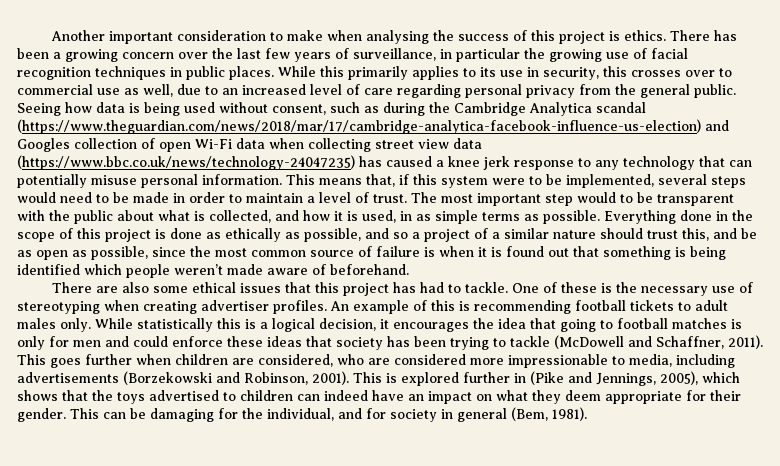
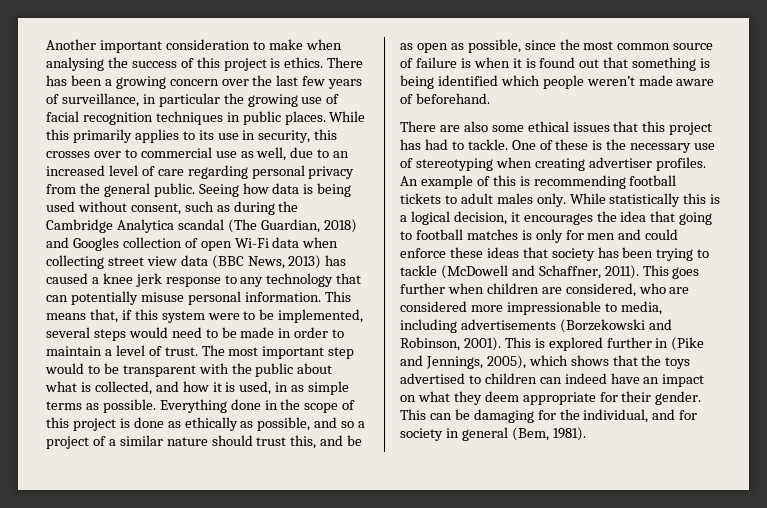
- Seeing how data is being used without consent, such as during the Cambridge Analytica scandal (https://www.theguardian.com/news/2018/mar/17/cambridge-analytica-facebook-influence-us-election) and Googles collection of open Wi-Fi data when collecting street view data (https://www.bbc.co.uk/news/technology-24047235) has caused a knee jerk response to any technology that can potentially misuse personal information.
+ Seeing how data is being used without consent, such as during the Cambridge Analytica scandal (The Guardian, 2018) and Googles collection of open Wi-Fi data when collecting street view data (BBC News, 2013) has caused a knee jerk response to any technology that can potentially misuse personal information.

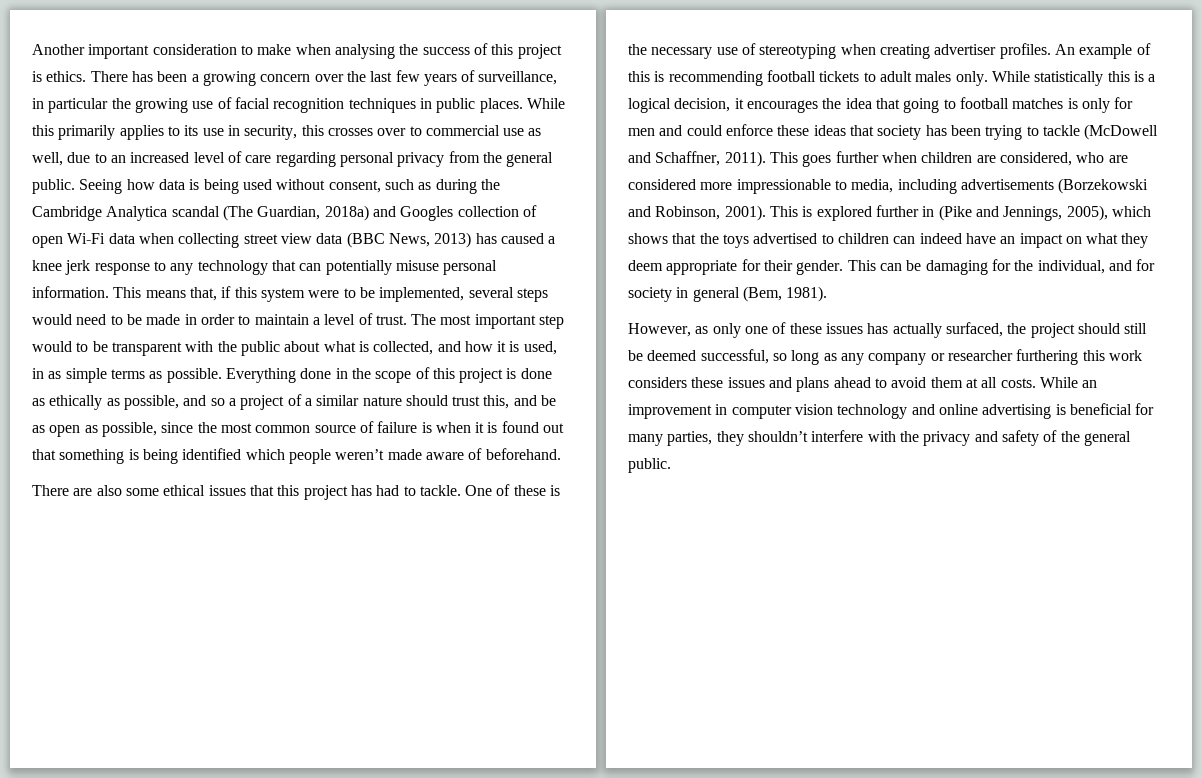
- Seeing how data is being used without consent, such as during the Cambridge Analytica scandal (The Guardian, 2018) and Googles collection of open Wi-Fi data when collecting street view data (BBC News, 2013) has caused a knee jerk response to any technology that can potentially misuse personal information.
+ Seeing how data is being used without consent, such as during the Cambridge Analytica scandal (The Guardian, 2018a) and Googles collection of open Wi-Fi data when collecting street view data (BBC News, 2013) has caused a knee jerk response to any technology that can potentially misuse personal information.
+ However, as only one of these issues has actually surfaced, the project should still be deemed successful, so long as any company or researcher furthering this work considers these issues and plans ahead to avoid them at all costs. While an improvement in computer vision technology and online advertising is beneficial for many parties, they shouldn’t interfere with the privacy and safety of the general public.

